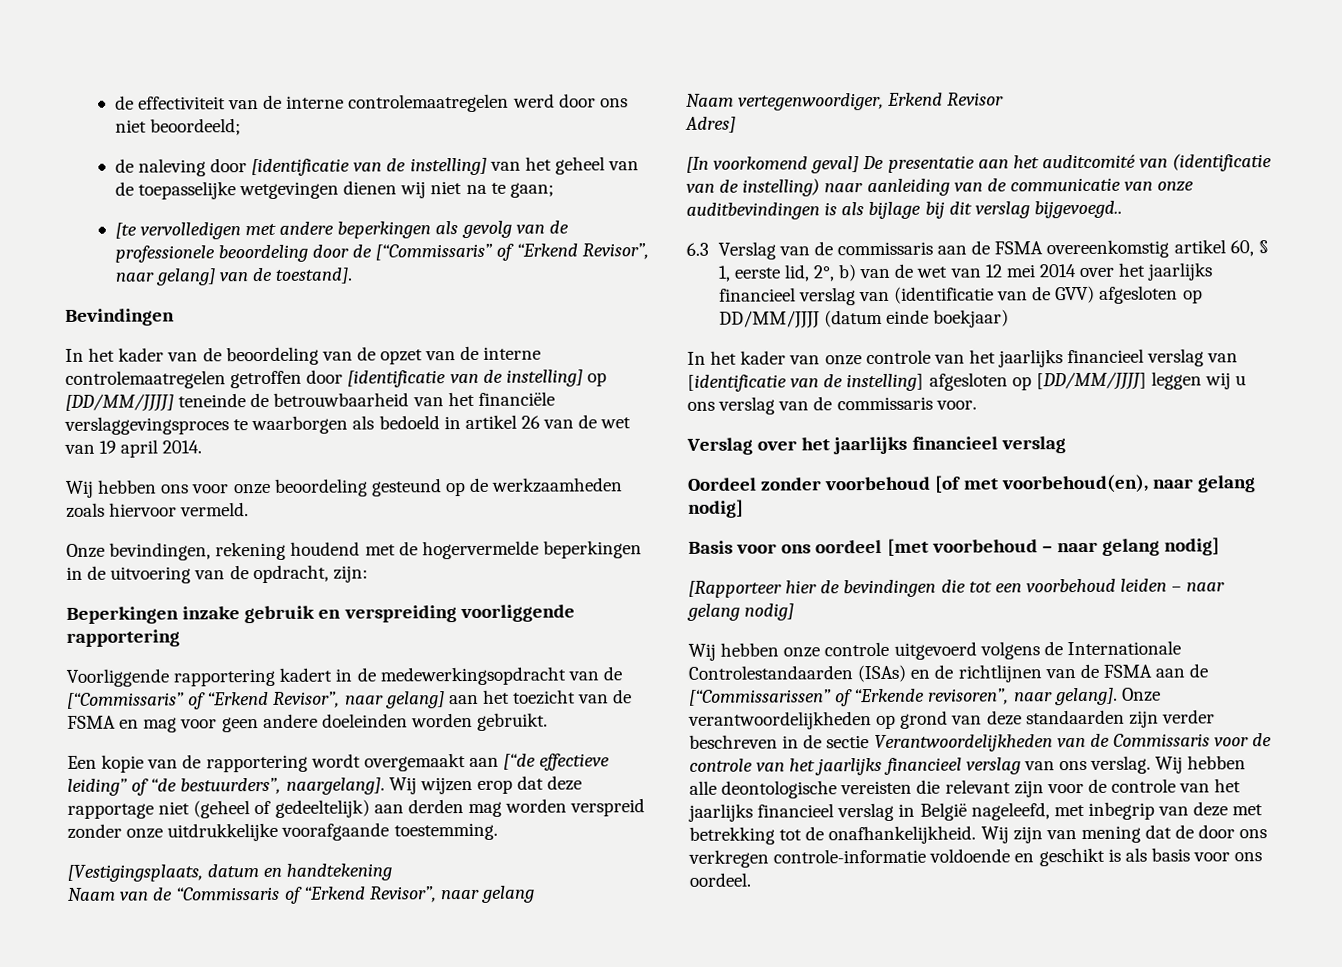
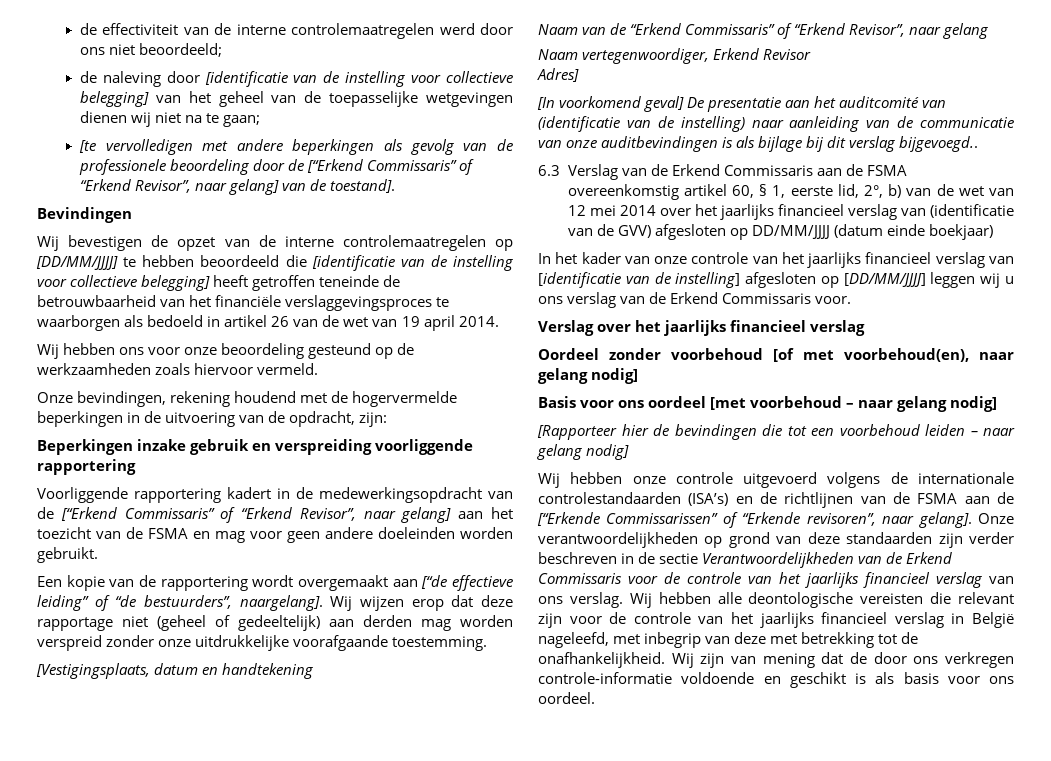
- de naleving door [identificatie van de instelling] van het geheel van de toepasselijke wetgevingen dienen wij niet na te gaan;
+ de naleving door [identificatie van de instelling voor collectieve belegging] van het geheel van de toepasselijke wetgevingen dienen wij niet na te gaan;
- [te vervolledigen met andere beperkingen als gevolg van de professionele beoordeling door de [“Commissaris” of “Erkend Revisor”, naar gelang] van de toestand].
+ [te vervolledigen met andere beperkingen als gevolg van de professionele beoordeling door de [“Erkend Commissaris” of “Erkend Revisor”, naar gelang] van de toestand].
- In het kader van de beoordeling van de opzet van de interne controlemaatregelen getroffen door [identificatie van de instelling] op [DD/MM/JJJJ] teneinde de betrouwbaarheid van het financiële verslaggevingsproces te waarborgen als bedoeld in artikel 26 van de wet van 19 april 2014.
+ Wij bevestigen de opzet van de interne controlemaatregelen op [DD/MM/JJJJ] te hebben beoordeeld die [identificatie van de instelling voor collectieve belegging] heeft getroffen teneinde de betrouwbaarheid van het financiële verslaggevingsproces te waarborgen als bedoeld in artikel 26 van de wet van 19 april 2014.
- Voorliggende rapportering kadert in de medewerkingsopdracht van de [“Commissaris” of “Erkend Revisor”, naar gelang] aan het toezicht van de FSMA en mag voor geen andere doeleinden worden gebruikt.
+ Voorliggende rapportering kadert in de medewerkingsopdracht van de [“Erkend Commissaris” of “Erkend Revisor”, naar gelang] aan het toezicht van de FSMA en mag voor geen andere doeleinden worden gebruikt.
- Naam van de “Commissaris of “Erkend Revisor”, naar gelang
+ Naam van de “Erkend Commissaris” of “Erkend Revisor”, naar gelang
- 6.3 Verslag van de commissaris aan de FSMA overeenkomstig artikel 60, § 1, eerste lid, 2°, b) van de wet van 12 mei 2014 over het jaarlijks financieel verslag van (identificatie van de GVV) afgesloten op DD/MM/JJJJ (datum einde boekjaar)
+ 6.3 Verslag van de Erkend Commissaris aan de FSMA overeenkomstig artikel 60, § 1, eerste lid, 2°, b) van de wet van 12 mei 2014 over het jaarlijks financieel verslag van (identificatie van de GVV) afgesloten op DD/MM/JJJJ (datum einde boekjaar)
- In het kader van onze controle van het jaarlijks financieel verslag van [identificatie van de instelling] afgesloten op [DD/MM/JJJJ] leggen wij u ons verslag van de commissaris voor.
+ In het kader van onze controle van het jaarlijks financieel verslag van [identificatie van de instelling] afgesloten op [DD/MM/JJJJ] leggen wij u ons verslag van de Erkend Commissaris voor.
- Wij hebben onze controle uitgevoerd volgens de Internationale Controlestandaarden (ISAs) en de richtlijnen van de FSMA aan de [“Commissarissen” of “Erkende revisoren”, naar gelang].
+ Wij hebben onze controle uitgevoerd volgens de internationale controlestandaarden (ISA’s) en de richtlijnen van de FSMA aan de [“Erkende Commissarissen” of “Erkende revisoren”, naar gelang].
- Onze verantwoordelijkheden op grond van deze standaarden zijn verder beschreven in de sectie Verantwoordelijkheden van de Commissaris voor de controle van het jaarlijks financieel verslag van ons verslag.
+ Onze verantwoordelijkheden op grond van deze standaarden zijn verder beschreven in de sectie Verantwoordelijkheden van de Erkend Commissaris voor de controle van het jaarlijks financieel verslag van ons verslag.

